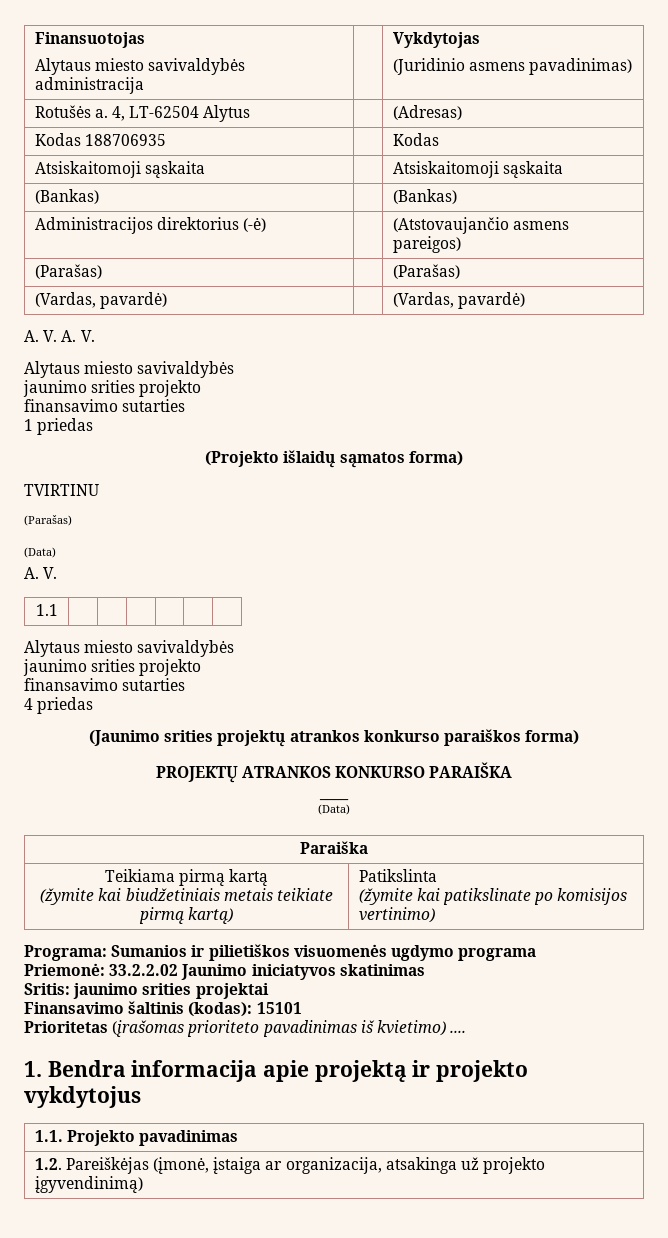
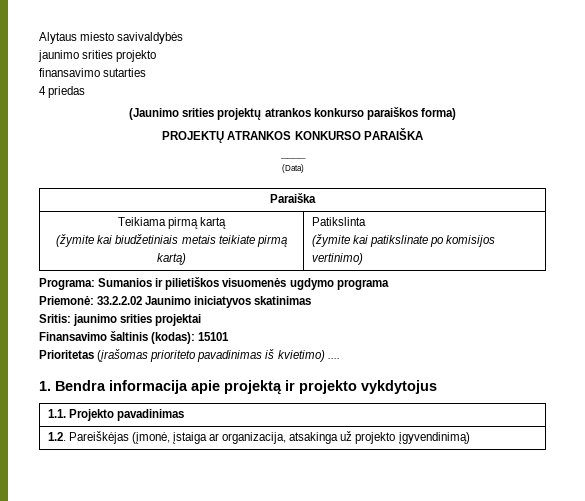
- Finansuotojas
- Alytaus miesto savivaldybės administracija | | Vykdytojas
- (Juridinio asmens pavadinimas)
- Rotušės a. 4, LT-62504 Alytus | | (Adresas)
- Kodas 188706935 | | Kodas
- Atsiskaitomoji sąskaita | | Atsiskaitomoji sąskaita
- (Bankas) | | (Bankas)
- Administracijos direktorius (-ė) | | (Atstovaujančio asmens pareigos)
- (Parašas) | | (Parašas)
- (Vardas, pavardė) | | (Vardas, pavardė)
- A. V. A. V.
- Alytaus miesto savivaldybės
- jaunimo srities projekto
- finansavimo sutarties
- 1 priedas
- (Projekto išlaidų sąmatos forma)
- TVIRTINU
- (Parašas)
- (Data)
- A. V.
- 1.1 | | | | | |

